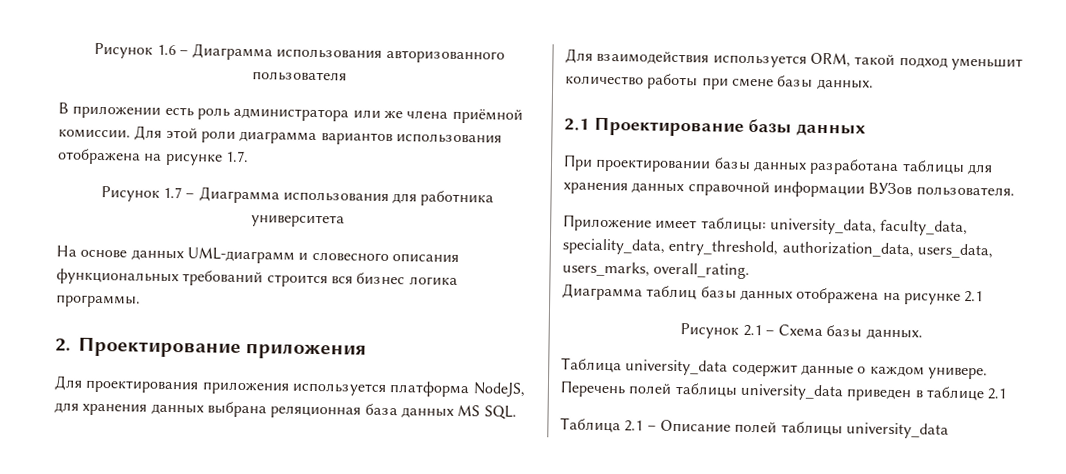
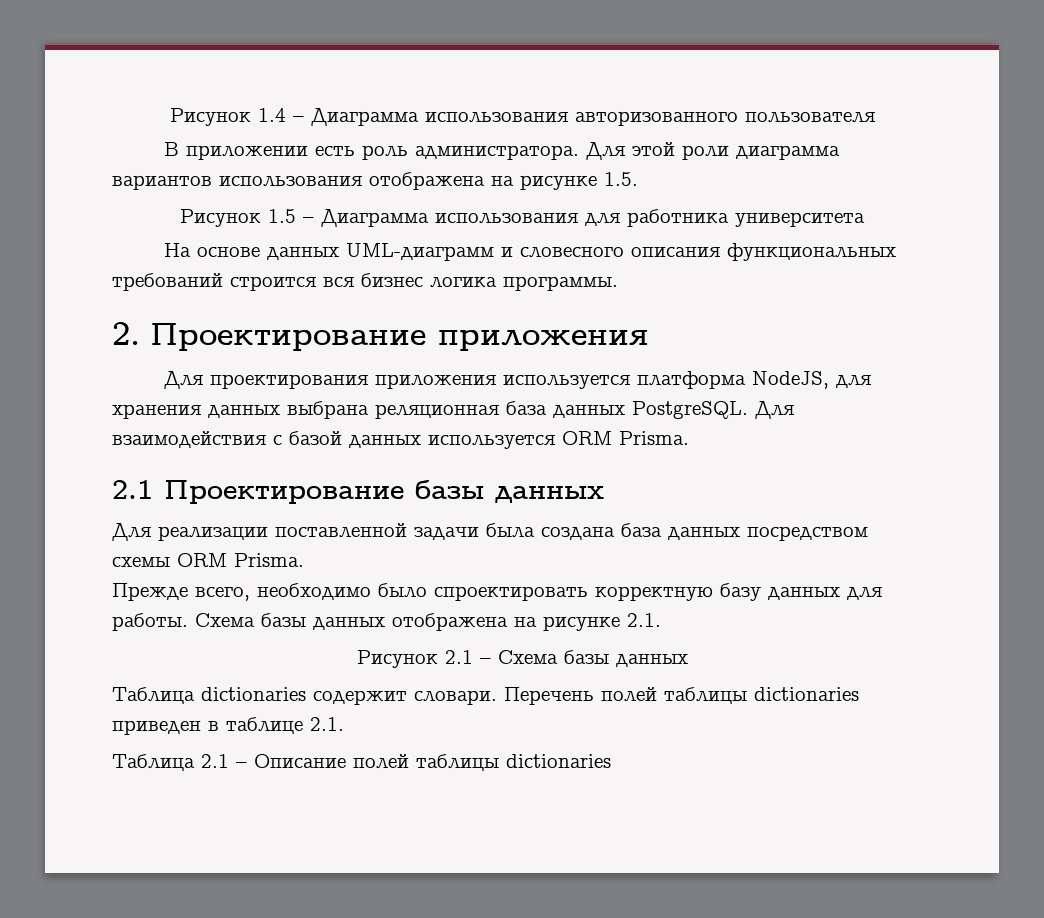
- Рисунок 1.6 – Диаграмма использования авторизованного пользователя
+ Рисунок 1.4 – Диаграмма использования авторизованного пользователя
- В приложении есть роль администратора или же члена приёмной комиссии.
+ В приложении есть роль администратора.
- Для этой роли диаграмма вариантов использования отображена на рисунке 1.7.
- Рисунок 1.7 – Диаграмма использования для работника университета
+ Для этой роли диаграмма вариантов использования отображена на рисунке 1.5.
+ Рисунок 1.5 – Диаграмма использования для работника университета
- Для проектирования приложения используется платформа NodeJS, для хранения данных выбрана реляционная база данных MS SQL. Для взаимодействия используется ORM, такой подход уменьшит количество работы при смене базы данных.
+ Для проектирования приложения используется платформа NodeJS, для хранения данных выбрана реляционная база данных PostgreSQL. Для взаимодействия с базой данных используется ORM Prisma.
  2.1 Проектирование базы данных
- При проектировании базы данных разработана таблицы для хранения данных справочной информации ВУЗов пользователя.
- Приложение имеет таблицы: university_data, faculty_data, speciality_data, entry_threshold, authorization_data, users_data, users_marks, overall_rating.
- Диаграмма таблиц базы данных отображена на рисунке 2.1
+ Для реализации поставленной задачи была создана база данных посредством схемы ORM Prisma.
+ Прежде всего, необходимо было спроектировать корректную базу данных для работы. Схема базы данных отображена на рисунке 2.1.
- Рисунок 2.1 – Схема базы данных.
- Таблица university_data содержит данные о каждом универе.
+ Рисунок 2.1 – Схема базы данных
+ Таблица dictionaries содержит словари.
- Перечень полей таблицы university_data приведен в таблице 2.1
+ Перечень полей таблицы dictionaries приведен в таблице 2.1.
- Таблица 2.1 – Описание полей таблицы university_data
+ Таблица 2.1 – Описание полей таблицы dictionaries

